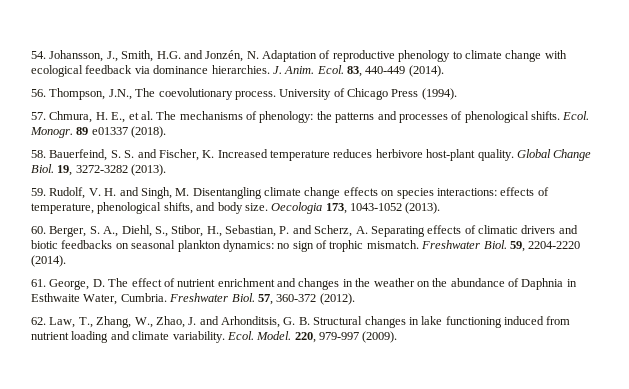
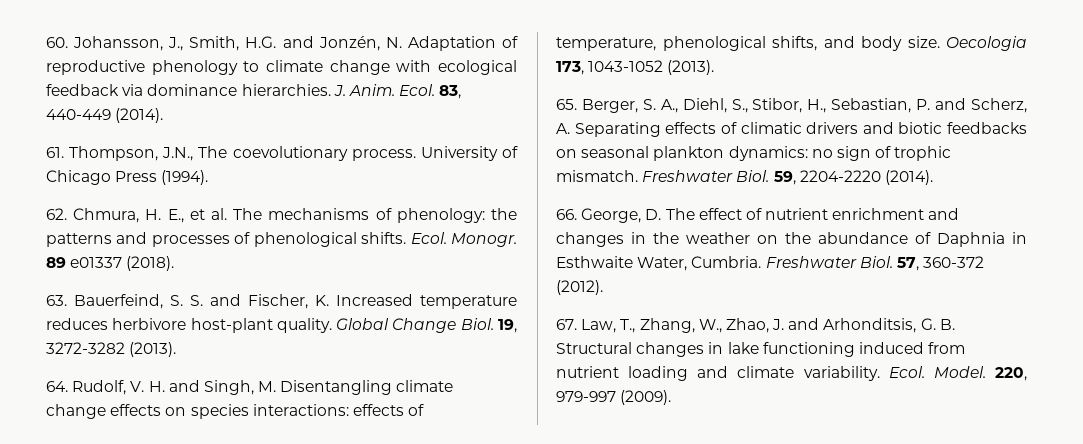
- 54. Johansson, J., Smith, H.G. and Jonzén, N. Adaptation of reproductive phenology to climate change with ecological feedback via dominance hierarchies.
+ 60. Johansson, J., Smith, H.G. and Jonzén, N. Adaptation of reproductive phenology to climate change with ecological feedback via dominance hierarchies.
- 56. Thompson, J.N., The coevolutionary process.
+ 61. Thompson, J.N., The coevolutionary process.
- 57. Chmura, H. E., et al. The mechanisms of phenology: the patterns and processes of phenological shifts.
+ 62. Chmura, H. E., et al. The mechanisms of phenology: the patterns and processes of phenological shifts.
- 58. Bauerfeind, S. S. and Fischer, K. Increased temperature reduces herbivore host-plant quality.
+ 63. Bauerfeind, S. S. and Fischer, K. Increased temperature reduces herbivore host-plant quality.
- 59. Rudolf, V. H. and Singh, M. Disentangling climate change effects on species interactions: effects of temperature, phenological shifts, and body size.
+ 64. Rudolf, V. H. and Singh, M. Disentangling climate change effects on species interactions: effects of temperature, phenological shifts, and body size.
- 60. Berger, S. A., Diehl, S., Stibor, H., Sebastian, P. and Scherz, A. Separating effects of climatic drivers and biotic feedbacks on seasonal plankton dynamics: no sign of trophic mismatch.
+ 65. Berger, S. A., Diehl, S., Stibor, H., Sebastian, P. and Scherz, A. Separating effects of climatic drivers and biotic feedbacks on seasonal plankton dynamics: no sign of trophic mismatch.
- 61. George, D. The effect of nutrient enrichment and changes in the weather on the abundance of Daphnia in Esthwaite Water, Cumbria.
+ 66. George, D. The effect of nutrient enrichment and changes in the weather on the abundance of Daphnia in Esthwaite Water, Cumbria.
- 62. Law, T., Zhang, W., Zhao, J. and Arhonditsis, G. B. Structural changes in lake functioning induced from nutrient loading and climate variability.
+ 67. Law, T., Zhang, W., Zhao, J. and Arhonditsis, G. B. Structural changes in lake functioning induced from nutrient loading and climate variability.

